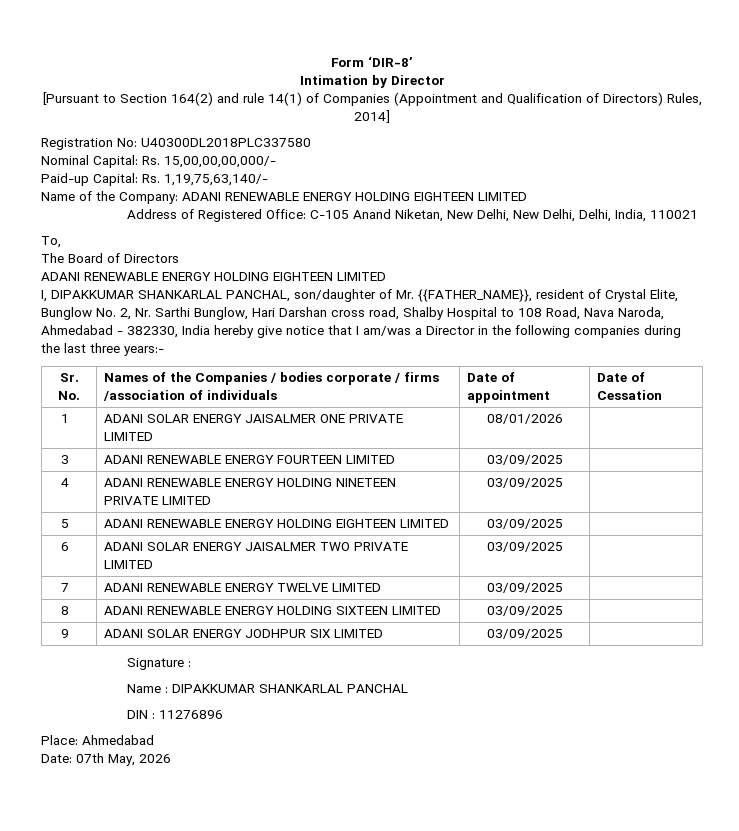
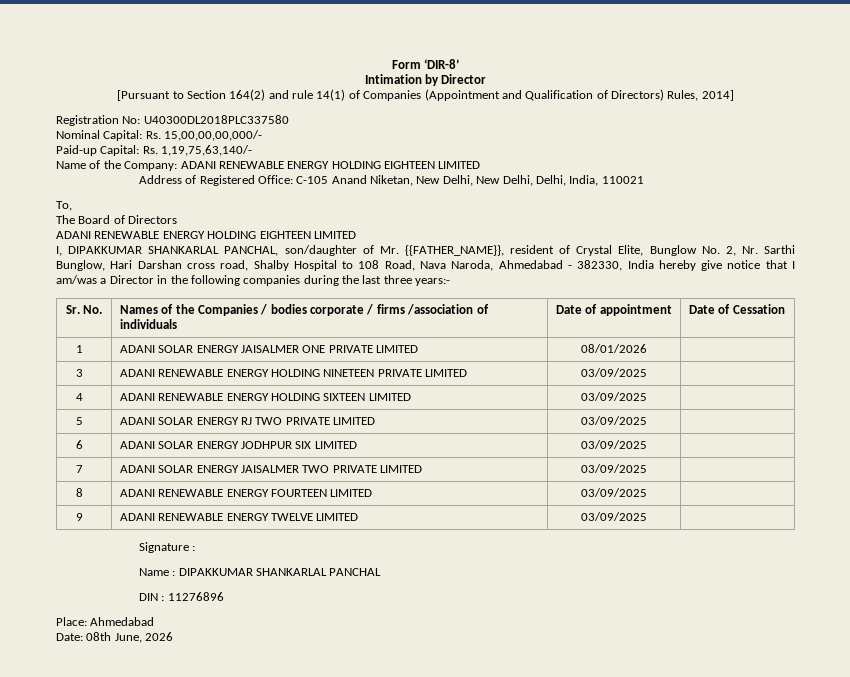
- 3 | ADANI RENEWABLE ENERGY FOURTEEN LIMITED | 03/09/2025 |
+ 3 | ADANI RENEWABLE ENERGY HOLDING NINETEEN PRIVATE LIMITED | 03/09/2025 |
- 4 | ADANI RENEWABLE ENERGY HOLDING NINETEEN PRIVATE LIMITED | 03/09/2025 |
+ 4 | ADANI RENEWABLE ENERGY HOLDING SIXTEEN LIMITED | 03/09/2025 |
- 5 | ADANI RENEWABLE ENERGY HOLDING EIGHTEEN LIMITED | 03/09/2025 |
- 6 | ADANI SOLAR ENERGY JAISALMER TWO PRIVATE LIMITED | 03/09/2025 |
+ 5 | ADANI SOLAR ENERGY RJ TWO PRIVATE LIMITED | 03/09/2025 |
+ 6 | ADANI SOLAR ENERGY JODHPUR SIX LIMITED | 03/09/2025 |
+ 7 | ADANI SOLAR ENERGY JAISALMER TWO PRIVATE LIMITED | 03/09/2025 |
- 7 | ADANI RENEWABLE ENERGY TWELVE LIMITED | 03/09/2025 |
- 8 | ADANI RENEWABLE ENERGY HOLDING SIXTEEN LIMITED | 03/09/2025 |
+ 8 | ADANI RENEWABLE ENERGY FOURTEEN LIMITED | 03/09/2025 |
- 9 | ADANI SOLAR ENERGY JODHPUR SIX LIMITED | 03/09/2025 |
+ 9 | ADANI RENEWABLE ENERGY TWELVE LIMITED | 03/09/2025 |
- Date: 07th May, 2026
+ Date: 08th June, 2026

